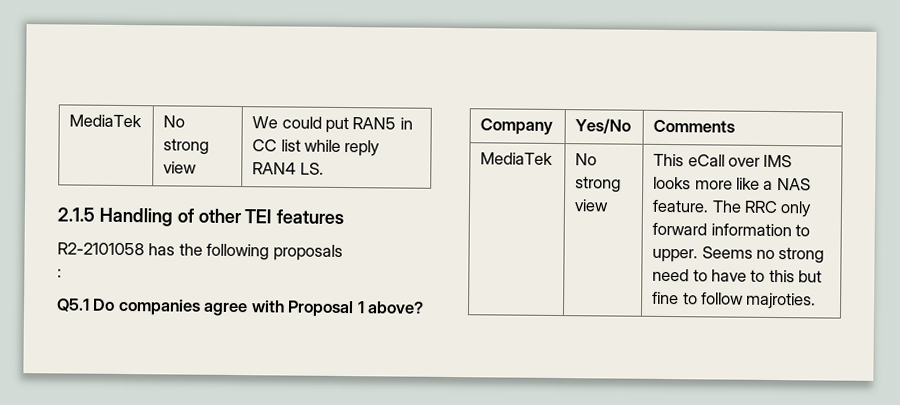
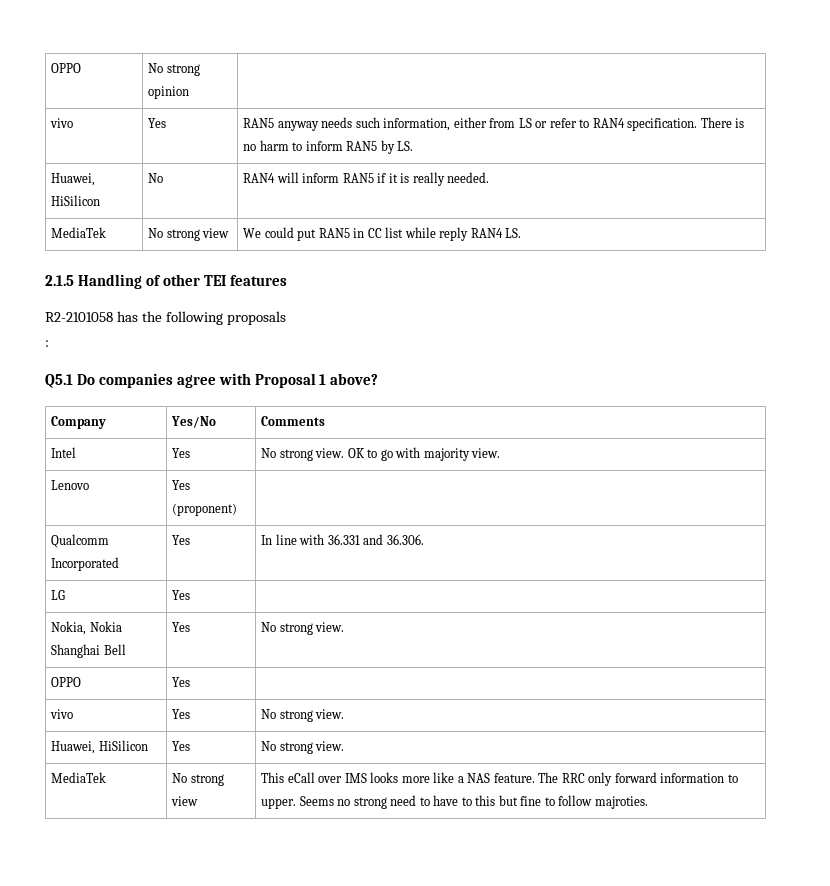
+ OPPO | No strong opinion |
+ vivo | Yes | RAN5 anyway needs such information, either from LS or refer to RAN4 specification. There is no harm to inform RAN5 by LS.
+ Huawei, HiSilicon | No | RAN4 will inform RAN5 if it is really needed.
+ Intel | Yes | No strong view. OK to go with majority view.
+ Lenovo | Yes (proponent) |
+ Qualcomm Incorporated | Yes | In line with 36.331 and 36.306.
+ LG | Yes |
+ Nokia, Nokia Shanghai Bell | Yes | No strong view.
+ OPPO | Yes |
+ vivo | Yes | No strong view.
+ Huawei, HiSilicon | Yes | No strong view.

